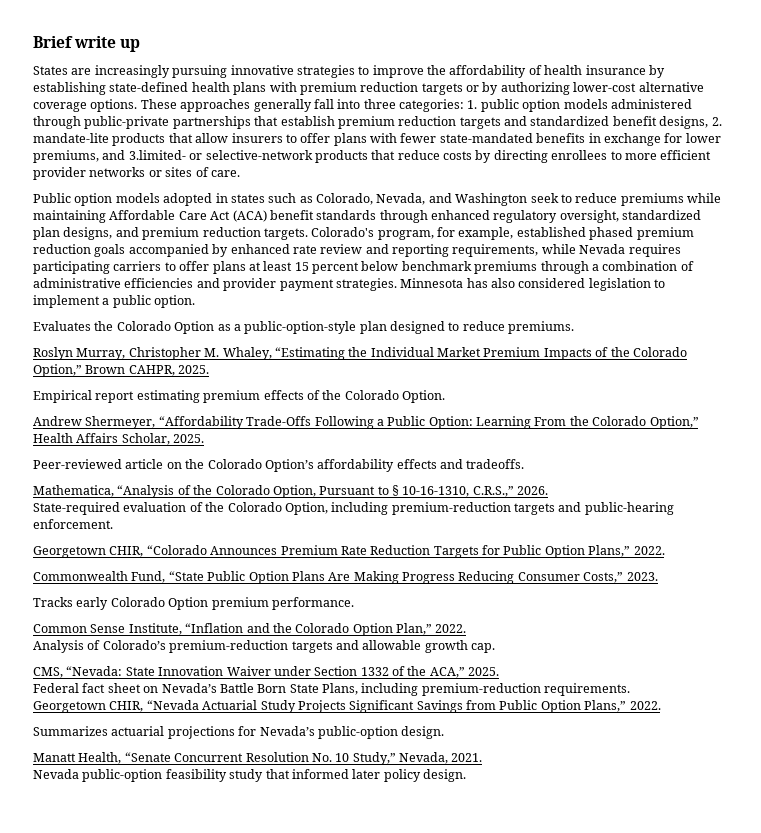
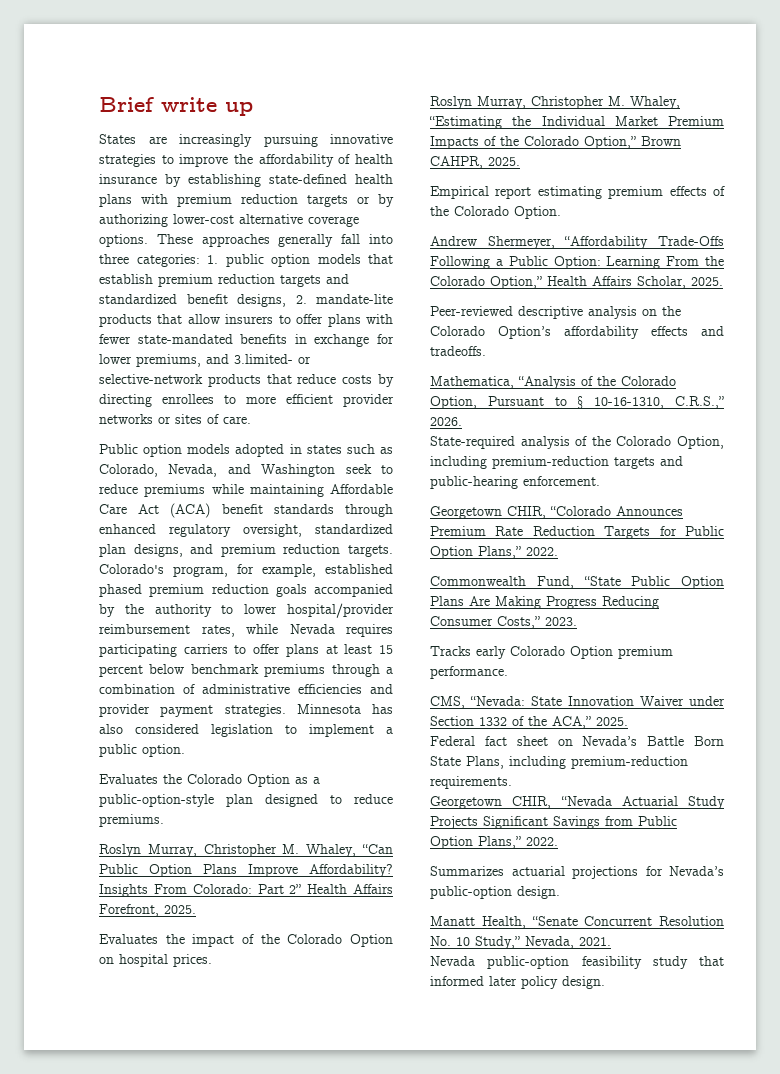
- These approaches generally fall into three categories: 1. public option models administered through public-private partnerships that establish premium reduction targets and standardized benefit designs, 2. mandate-lite products that allow insurers to offer plans with fewer state-mandated benefits in exchange for lower premiums, and 3.limited- or selective-network products that reduce costs by directing enrollees to more efficient provider networks or sites of care.
+ These approaches generally fall into three categories: 1. public option models that establish premium reduction targets and standardized benefit designs, 2. mandate-lite products that allow insurers to offer plans with fewer state-mandated benefits in exchange for lower premiums, and 3.limited- or selective-network products that reduce costs by directing enrollees to more efficient provider networks or sites of care.
- Colorado's program, for example, established phased premium reduction goals accompanied by enhanced rate review and reporting requirements, while Nevada requires participating carriers to offer plans at least 15 percent below benchmark premiums through a combination of administrative efficiencies and provider payment strategies.
+ Colorado's program, for example, established phased premium reduction goals accompanied by the authority to lower hospital/provider reimbursement rates, while Nevada requires participating carriers to offer plans at least 15 percent below benchmark premiums through a combination of administrative efficiencies and provider payment strategies.
+ Roslyn Murray, Christopher M. Whaley, “Can Public Option Plans Improve Affordability? Insights From Colorado: Part 2” Health Affairs Forefront, 2025.
+ Evaluates the impact of the Colorado Option on hospital prices.
- Peer-reviewed article on the Colorado Option’s affordability effects and tradeoffs.
+ Peer-reviewed descriptive analysis on the Colorado Option’s affordability effects and tradeoffs.
- State-required evaluation of the Colorado Option, including premium-reduction targets and public-hearing enforcement.
+ State-required analysis of the Colorado Option, including premium-reduction targets and public-hearing enforcement.
- Common Sense Institute, “Inflation and the Colorado Option Plan,” 2022.
- Analysis of Colorado’s premium-reduction targets and allowable growth cap.

